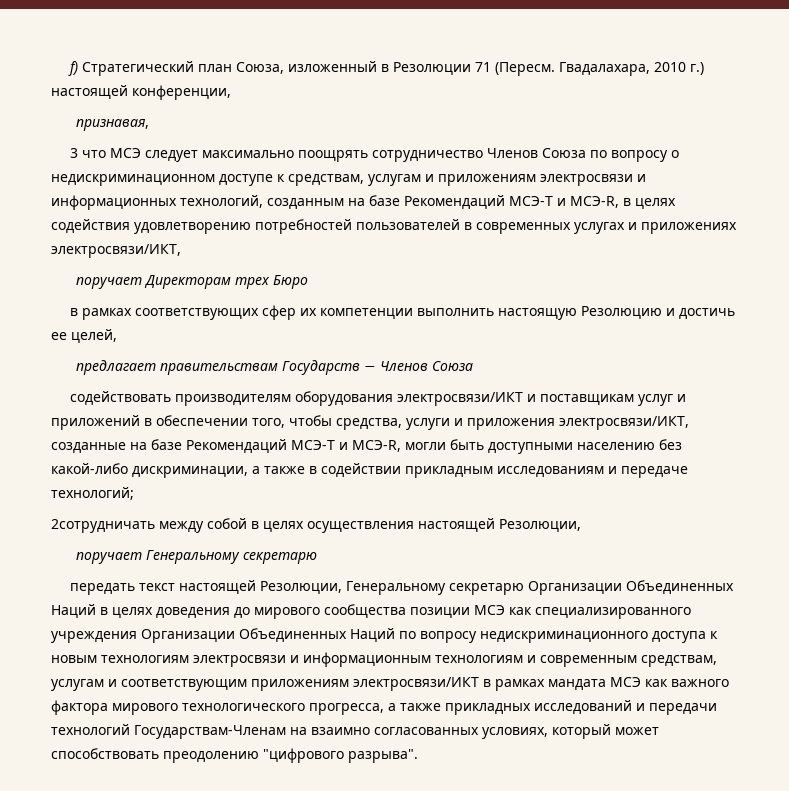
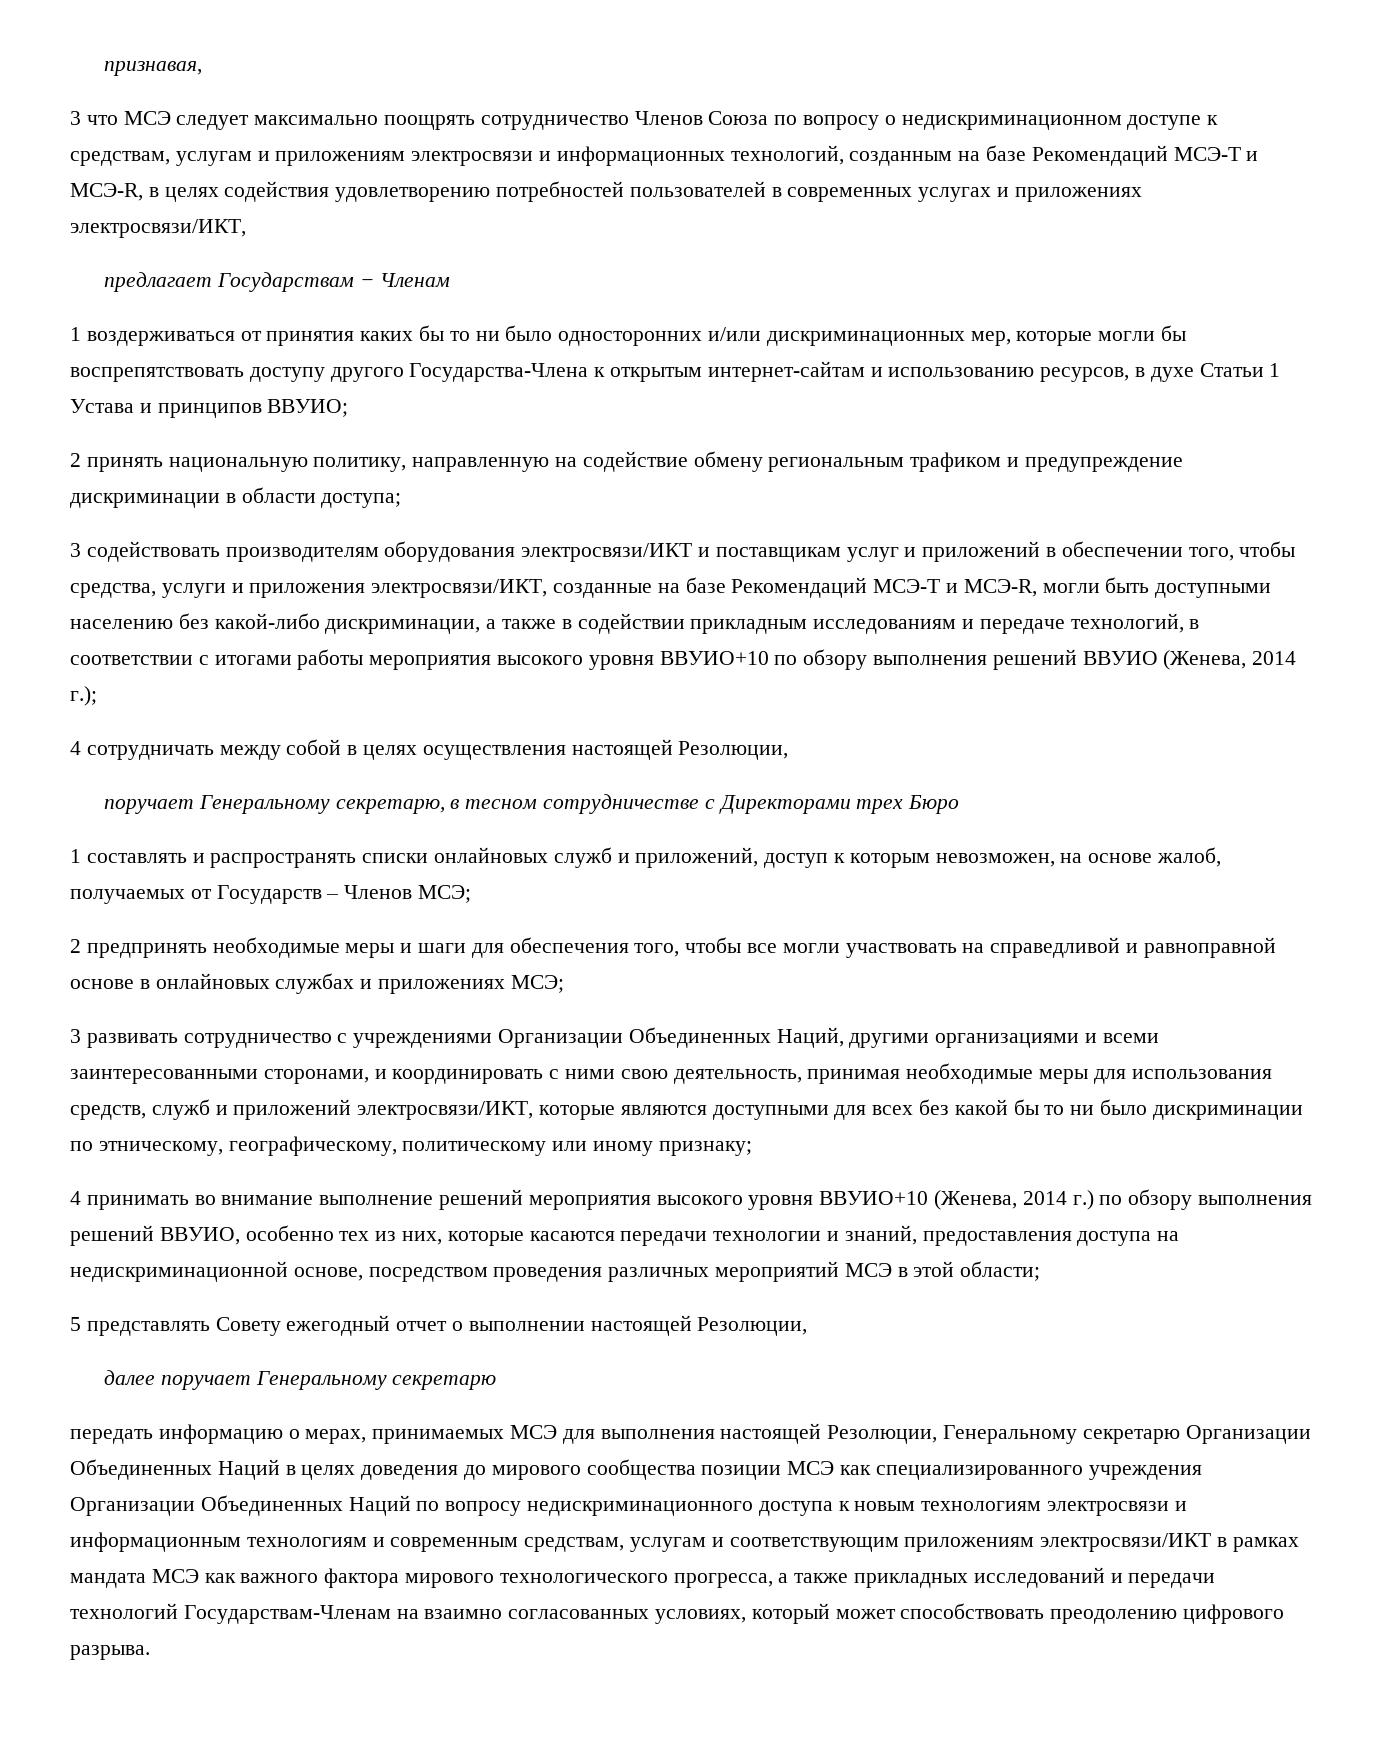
- f) Стратегический план Союза, изложенный в Резолюции 71 (Пересм. Гвадалахара, 2010 г.) настоящей конференции,
- поручает Директорам трех Бюро
- в рамках соответствующих сфер их компетенции выполнить настоящую Резолюцию и достичь ее целей,
- предлагает правительствам Государств − Членов Союза
- содействовать производителям оборудования электросвязи/ИКТ и поставщикам услуг и приложений в обеспечении того, чтобы средства, услуги и приложения электросвязи/ИКТ, созданные на базе Рекомендаций МСЭ-Т и МСЭ-R, могли быть доступными населению без какой-либо дискриминации, а также в содействии прикладным исследованиям и передаче технологий;
- 2сотрудничать между собой в целях осуществления настоящей Резолюции,
+ предлагает Государствам − Членам
+ 1 воздерживаться от принятия каких бы то ни было односторонних и/или дискриминационных мер, которые могли бы воспрепятствовать доступу другого Государства-Члена к открытым интернет-сайтам и использованию ресурсов, в духе Статьи 1 Устава и принципов ВВУИО;
+ 2 принять национальную политику, направленную на содействие обмену региональным трафиком и предупреждение дискриминации в области доступа;
+ 3 содействовать производителям оборудования электросвязи/ИКТ и поставщикам услуг и приложений в обеспечении того, чтобы средства, услуги и приложения электросвязи/ИКТ, созданные на базе Рекомендаций МСЭ-Т и МСЭ-R, могли быть доступными населению без какой-либо дискриминации, а также в содействии прикладным исследованиям и передаче технологий, в соответствии с итогами работы мероприятия высокого уровня ВВУИО+10 по обзору выполнения решений ВВУИО (Женева, 2014 г.);
+ 4 сотрудничать между собой в целях осуществления настоящей Резолюции,
- поручает Генеральному секретарю
- передать текст настоящей Резолюции, Генеральному секретарю Организации Объединенных Наций в целях доведения до мирового сообщества позиции МСЭ как специализированного учреждения Организации Объединенных Наций по вопросу недискриминационного доступа к новым технологиям электросвязи и информационным технологиям и современным средствам, услугам и соответствующим приложениям электросвязи/ИКТ в рамках мандата МСЭ как важного фактора мирового технологического прогресса, а также прикладных исследований и передачи технологий Государствам-Членам на взаимно согласованных условиях, который может способствовать преодолению "цифрового разрыва".
+ поручает Генеральному секретарю, в тесном сотрудничестве с Директорами трех Бюро
+ 1 составлять и распространять списки онлайновых служб и приложений, доступ к которым невозможен, на основе жалоб, получаемых от Государств – Членов МСЭ;
+ 2 предпринять необходимые меры и шаги для обеспечения того, чтобы все могли участвовать на справедливой и равноправной основе в онлайновых службах и приложениях МСЭ;
+ 3 развивать сотрудничество с учреждениями Организации Объединенных Наций, другими организациями и всеми заинтересованными сторонами, и координировать с ними свою деятельность, принимая необходимые меры для использования средств, служб и приложений электросвязи/ИКТ, которые являются доступными для всех без какой бы то ни было дискриминации по этническому, географическому, политическому или иному признаку;
+ 4 принимать во внимание выполнение решений мероприятия высокого уровня ВВУИО+10 (Женева, 2014 г.) по обзору выполнения решений ВВУИО, особенно тех из них, которые касаются передачи технологии и знаний, предоставления доступа на недискриминационной основе, посредством проведения различных мероприятий МСЭ в этой области;
+ 5 представлять Совету ежегодный отчет о выполнении настоящей Резолюции,
+ далее поручает Генеральному секретарю
+ передать информацию о мерах, принимаемых МСЭ для выполнения настоящей Резолюции, Генеральному секретарю Организации Объединенных Наций в целях доведения до мирового сообщества позиции МСЭ как специализированного учреждения Организации Объединенных Наций по вопросу недискриминационного доступа к новым технологиям электросвязи и информационным технологиям и современным средствам, услугам и соответствующим приложениям электросвязи/ИКТ в рамках мандата МСЭ как важного фактора мирового технологического прогресса, а также прикладных исследований и передачи технологий Государствам-Членам на взаимно согласованных условиях, который может способствовать преодолению цифрового разрыва.

